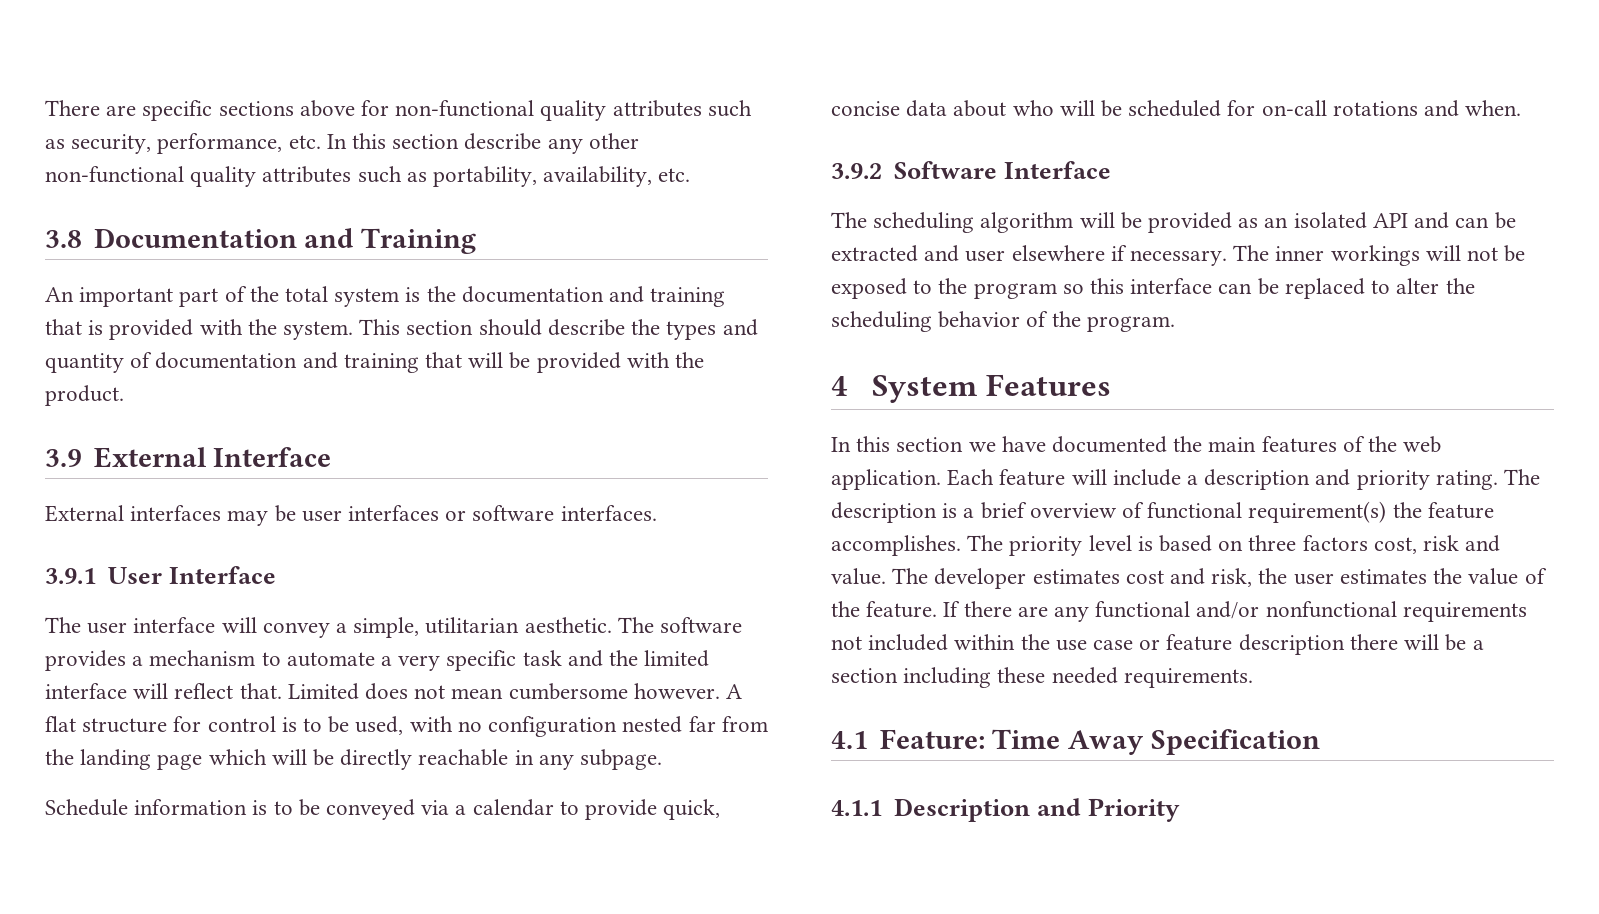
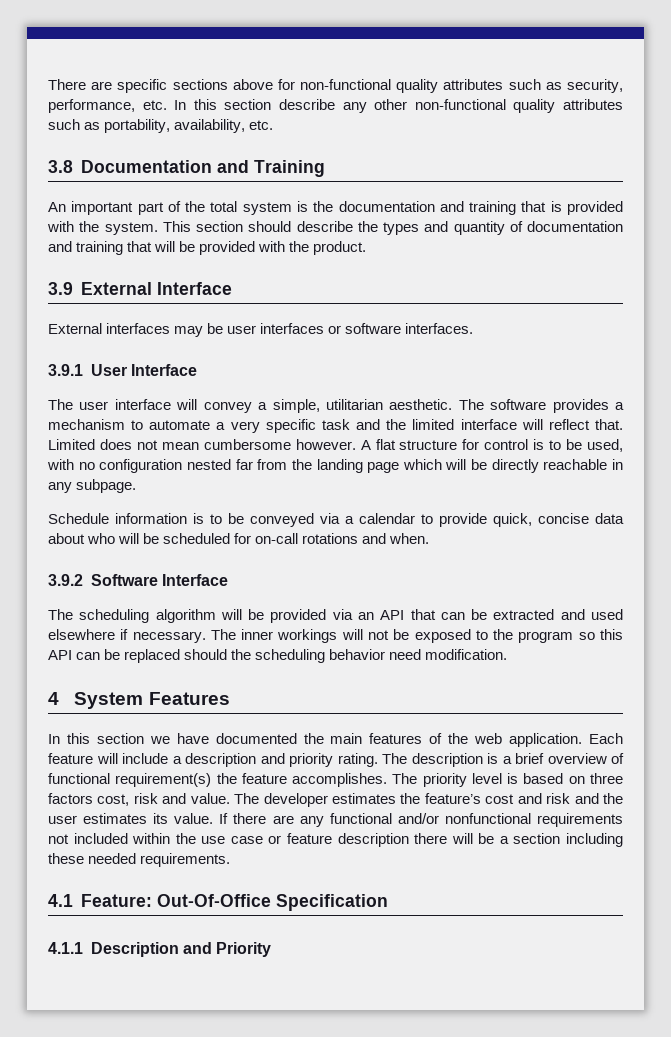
- The scheduling algorithm will be provided as an isolated API and can be extracted and user elsewhere if necessary.
+ The scheduling algorithm will be provided via an API that can be extracted and used elsewhere if necessary.
- The inner workings will not be exposed to the program so this interface can be replaced to alter the scheduling behavior of the program.
+ The inner workings will not be exposed to the program so this API can be replaced should the scheduling behavior need modification.
- The developer estimates cost and risk, the user estimates the value of the feature.
+ The developer estimates the feature’s cost and risk and the user estimates its value.
- 4.1 Feature: Time Away Specification
+ 4.1 Feature: Out-Of-Office Specification

